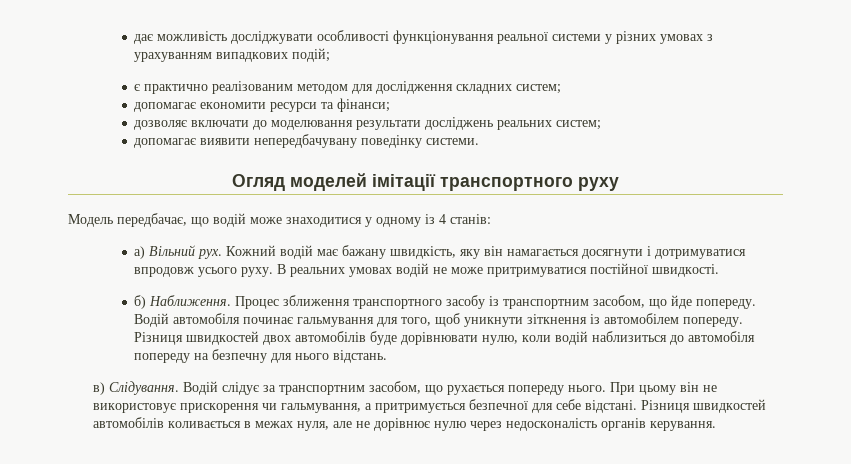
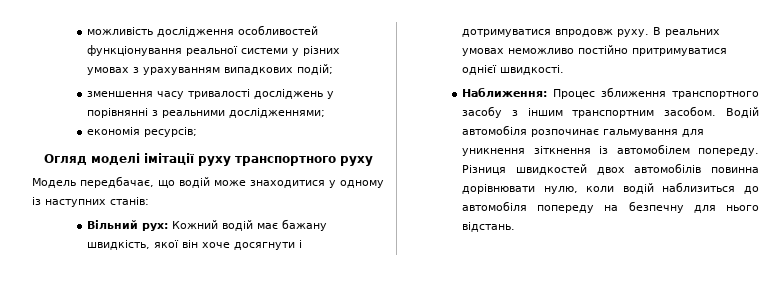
- дає можливість досліджувати особливості функціонування реальної системи у різних умовах з урахуванням випадкових подій;
+ можливість дослідження особливостей функціонування реальної системи у різних умовах з урахуванням випадкових подій;
- є практично реалізованим методом для дослідження складних систем;
- допомагає економити ресурси та фінанси;
- дозволяє включати до моделювання результати досліджень реальних систем;
- допомагає виявити непередбачувану поведінку системи.
- Огляд моделей імітації транспортного руху
+ зменшення часу тривалості досліджень у порівнянні з реальними дослідженнями;
+ економія ресурсів;
+ Огляд моделі імітації руху транспортного руху
- Модель передбачає, що водій може знаходитися у одному із 4 станів:
+ Модель передбачає, що водій може знаходитися у одному із наступних станів:
- а) Вільний рух. Кожний водій має бажану швидкість, яку він намагається досягнути і дотримуватися впродовж усього руху.
+ Вільний рух: Кожний водій має бажану швидкість, якої він хоче досягнути і дотримуватися впродовж руху.
- В реальних умовах водій не може притримуватися постійної швидкості.
+ В реальних умовах неможливо постійно притримуватися однієї швидкості.
- б) Наближення. Процес зближення транспортного засобу із транспортним засобом, що йде попереду.
+ Наближення: Процес зближення транспортного засобу з іншим транспортним засобом.
- Водій автомобіля починає гальмування для того, щоб уникнути зіткнення із автомобілем попереду.
+ Водій автомобіля розпочинає гальмування для уникнення зіткнення із автомобілем попереду.
- Різниця швидкостей двох автомобілів буде дорівнювати нулю, коли водій наблизиться до автомобіля попереду на безпечну для нього відстань.
+ Різниця швидкостей двох автомобілів повинна дорівнювати нулю, коли водій наблизиться до автомобіля попереду на безпечну для нього відстань.
- в) Слідування. Водій слідує за транспортним засобом, що рухається попереду нього. При цьому він не використовує прискорення чи гальмування, а притримується безпечної для себе відстані. Різниця швидкостей автомобілів коливається в межах нуля, але не дорівнює нулю через недосконалість органів керування.

